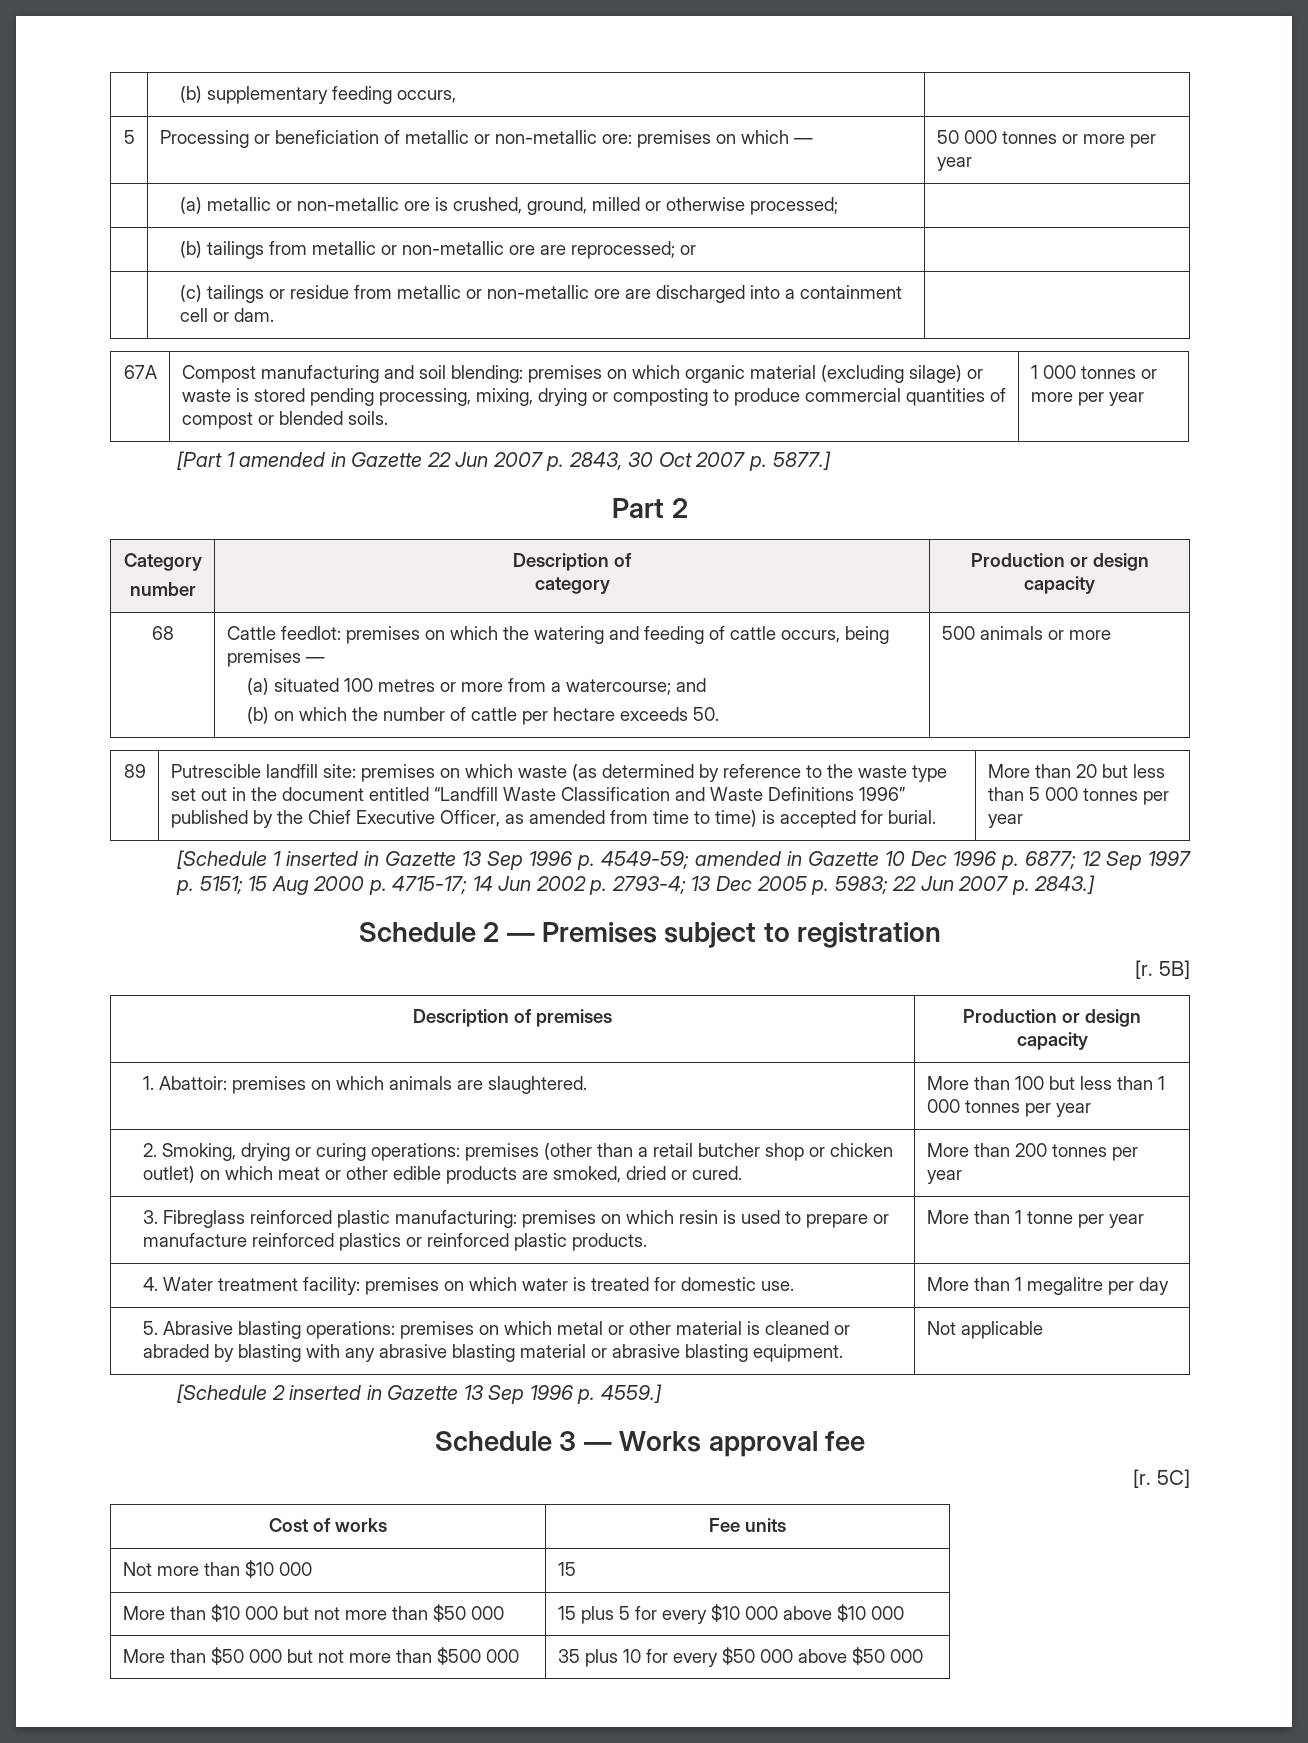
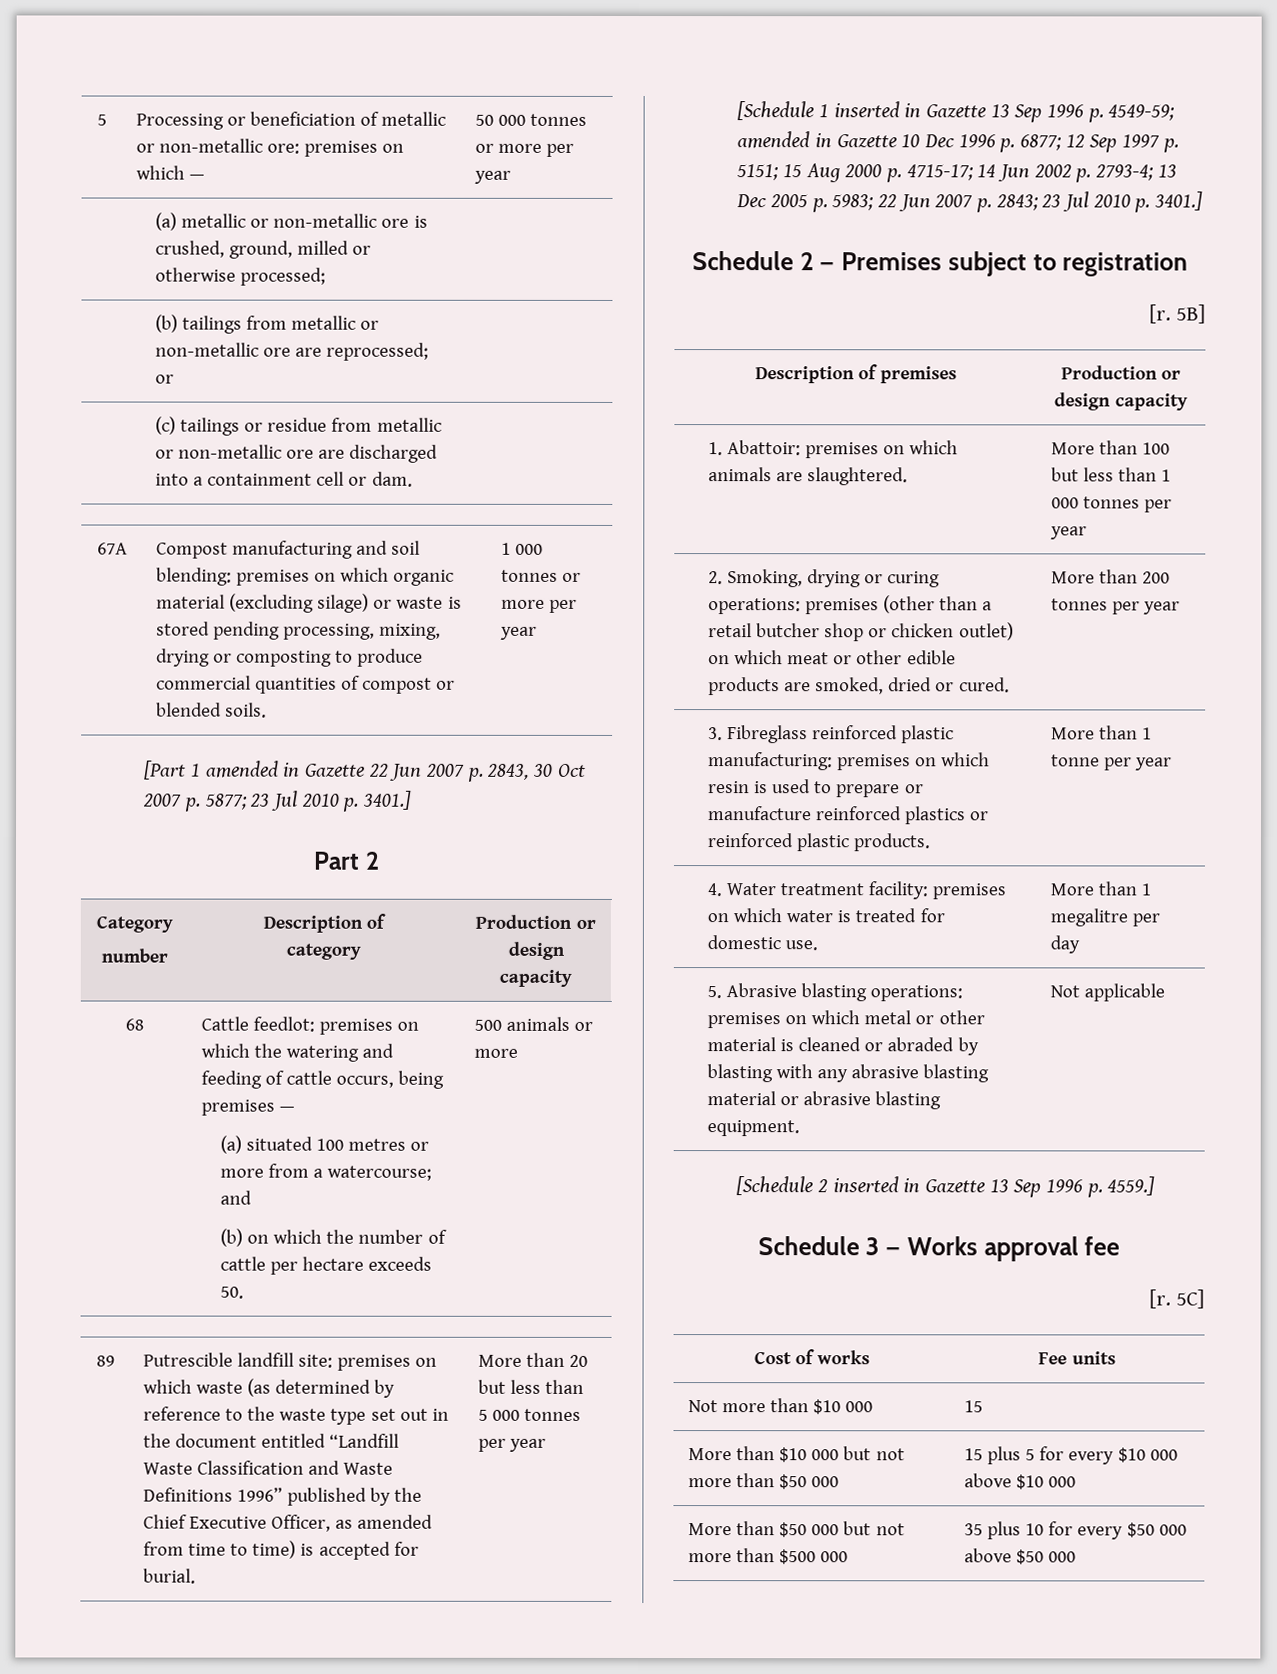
- | (b) supplementary feeding occurs, |
- [Part 1 amended in Gazette 22 Jun 2007 p. 2843, 30 Oct 2007 p. 5877.]
+ [Part 1 amended in Gazette 22 Jun 2007 p. 2843, 30 Oct 2007 p. 5877; 23 Jul 2010 p. 3401.]
- [Schedule 1 inserted in Gazette 13 Sep 1996 p. 4549-59; amended in Gazette 10 Dec 1996 p. 6877; 12 Sep 1997 p. 5151; 15 Aug 2000 p. 4715-17; 14 Jun 2002 p. 2793-4; 13 Dec 2005 p. 5983; 22 Jun 2007 p. 2843.]
+ [Schedule 1 inserted in Gazette 13 Sep 1996 p. 4549-59; amended in Gazette 10 Dec 1996 p. 6877; 12 Sep 1997 p. 5151; 15 Aug 2000 p. 4715-17; 14 Jun 2002 p. 2793-4; 13 Dec 2005 p. 5983; 22 Jun 2007 p. 2843; 23 Jul 2010 p. 3401.]

